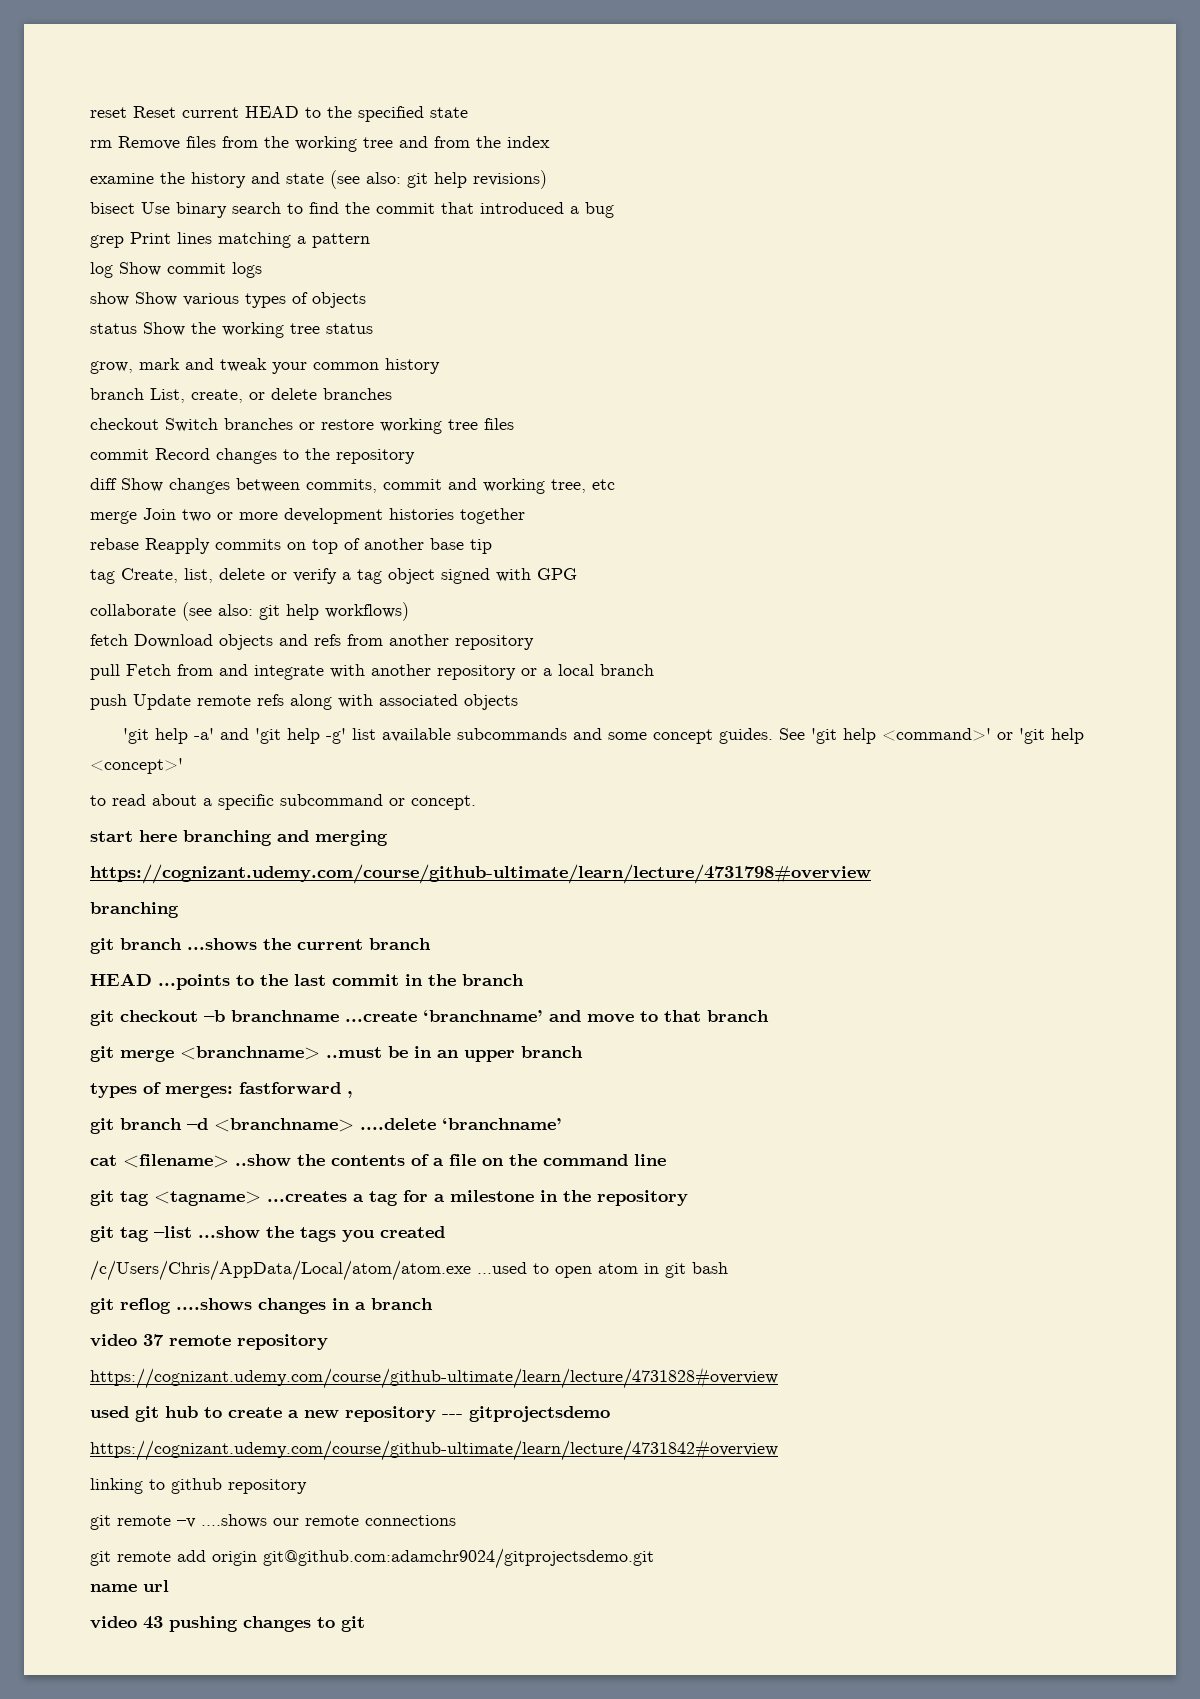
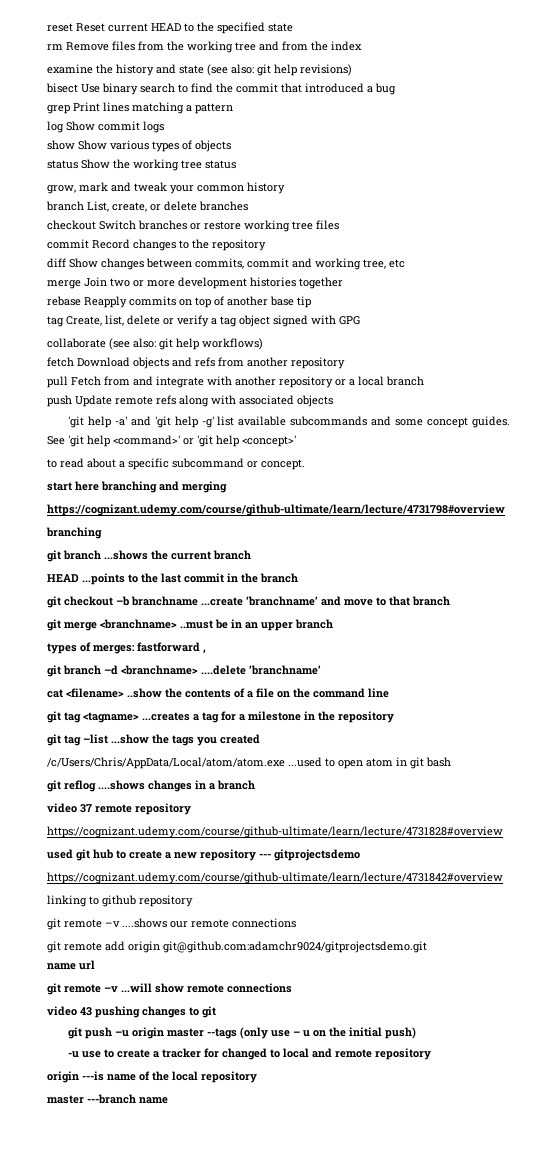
+ git remote –v ...will show remote connections
+ git push –u origin master --tags (only use – u on the initial push)
+ -u use to create a tracker for changed to local and remote repository
+ origin ---is name of the local repository
+ master ---branch name

